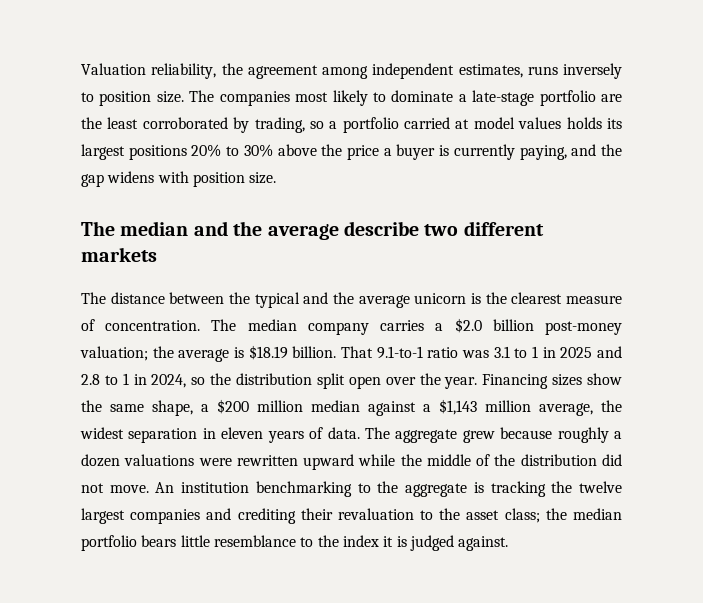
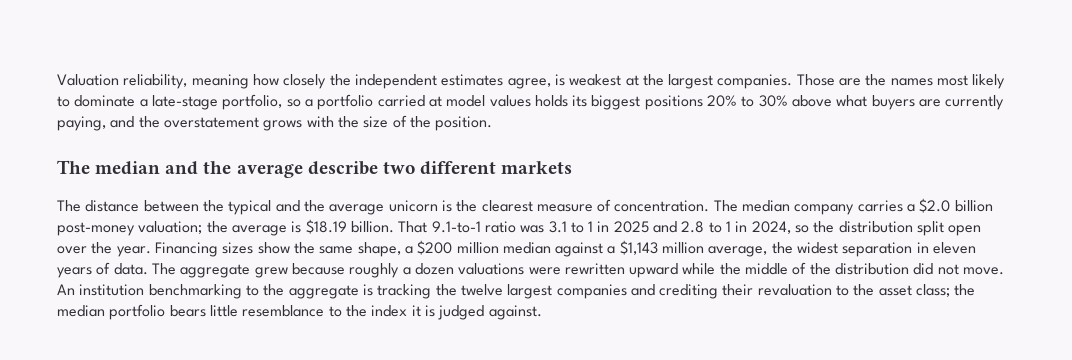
- Valuation reliability, the agreement among independent estimates, runs inversely to position size. The companies most likely to dominate a late-stage portfolio are the least corroborated by trading, so a portfolio carried at model values holds its largest positions 20% to 30% above the price a buyer is currently paying, and the gap widens with position size.
+ Valuation reliability, meaning how closely the independent estimates agree, is weakest at the largest companies. Those are the names most likely to dominate a late-stage portfolio, so a portfolio carried at model values holds its biggest positions 20% to 30% above what buyers are currently paying, and the overstatement grows with the size of the position.

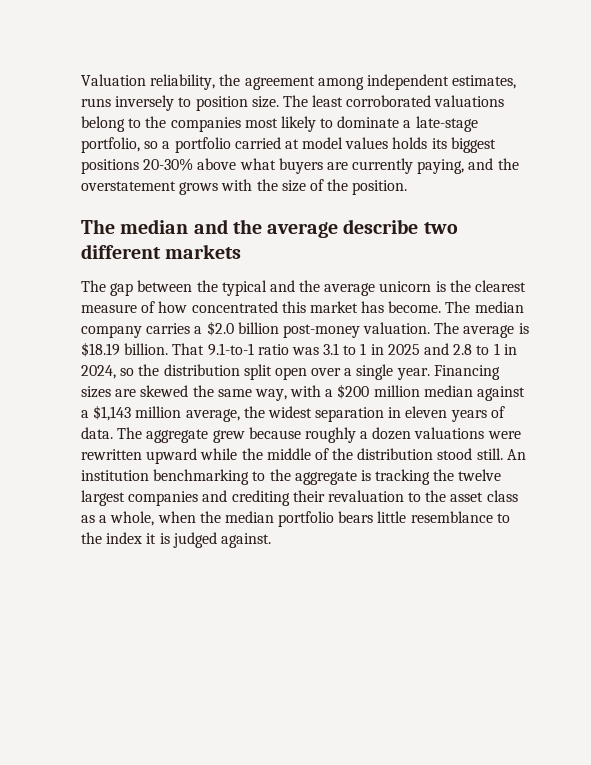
- Valuation reliability, meaning how closely the independent estimates agree, is weakest at the largest companies. Those are the names most likely to dominate a late-stage portfolio, so a portfolio carried at model values holds its biggest positions 20% to 30% above what buyers are currently paying, and the overstatement grows with the size of the position.
+ Valuation reliability, the agreement among independent estimates, runs inversely to position size. The least corroborated valuations belong to the companies most likely to dominate a late-stage portfolio, so a portfolio carried at model values holds its biggest positions 20-30% above what buyers are currently paying, and the overstatement grows with the size of the position.
- The distance between the typical and the average unicorn is the clearest measure of concentration.
+ The gap between the typical and the average unicorn is the clearest measure of how concentrated this market has become.
- The median company carries a $2.0 billion post-money valuation; the average is $18.19 billion.
+ The median company carries a $2.0 billion post-money valuation. The average is $18.19 billion.
- That 9.1-to-1 ratio was 3.1 to 1 in 2025 and 2.8 to 1 in 2024, so the distribution split open over the year.
+ That 9.1-to-1 ratio was 3.1 to 1 in 2025 and 2.8 to 1 in 2024, so the distribution split open over a single year.
- Financing sizes show the same shape, a $200 million median against a $1,143 million average, the widest separation in eleven years of data.
+ Financing sizes are skewed the same way, with a $200 million median against a $1,143 million average, the widest separation in eleven years of data.
- The aggregate grew because roughly a dozen valuations were rewritten upward while the middle of the distribution did not move.
+ The aggregate grew because roughly a dozen valuations were rewritten upward while the middle of the distribution stood still.
- An institution benchmarking to the aggregate is tracking the twelve largest companies and crediting their revaluation to the asset class; the median portfolio bears little resemblance to the index it is judged against.
+ An institution benchmarking to the aggregate is tracking the twelve largest companies and crediting their revaluation to the asset class as a whole, when the median portfolio bears little resemblance to the index it is judged against.

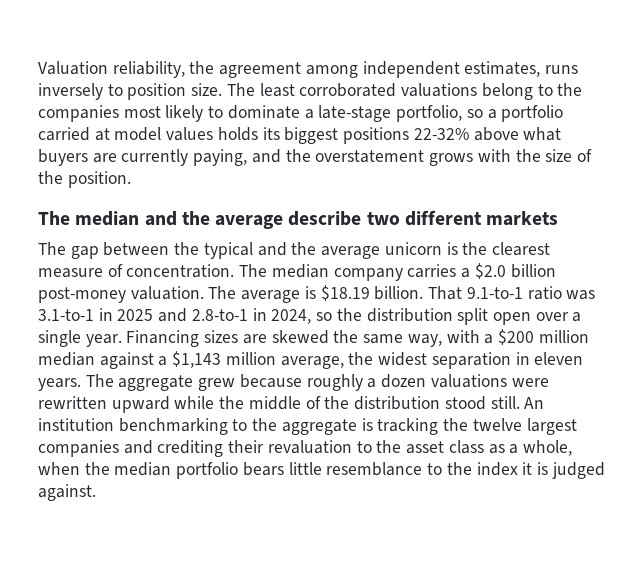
- The least corroborated valuations belong to the companies most likely to dominate a late-stage portfolio, so a portfolio carried at model values holds its biggest positions 20-30% above what buyers are currently paying, and the overstatement grows with the size of the position.
+ The least corroborated valuations belong to the companies most likely to dominate a late-stage portfolio, so a portfolio carried at model values holds its biggest positions 22-32% above what buyers are currently paying, and the overstatement grows with the size of the position.
- The gap between the typical and the average unicorn is the clearest measure of how concentrated this market has become.
+ The gap between the typical and the average unicorn is the clearest measure of concentration.
- That 9.1-to-1 ratio was 3.1 to 1 in 2025 and 2.8 to 1 in 2024, so the distribution split open over a single year.
+ That 9.1-to-1 ratio was 3.1-to-1 in 2025 and 2.8-to-1 in 2024, so the distribution split open over a single year.
- Financing sizes are skewed the same way, with a $200 million median against a $1,143 million average, the widest separation in eleven years of data.
+ Financing sizes are skewed the same way, with a $200 million median against a $1,143 million average, the widest separation in eleven years.

